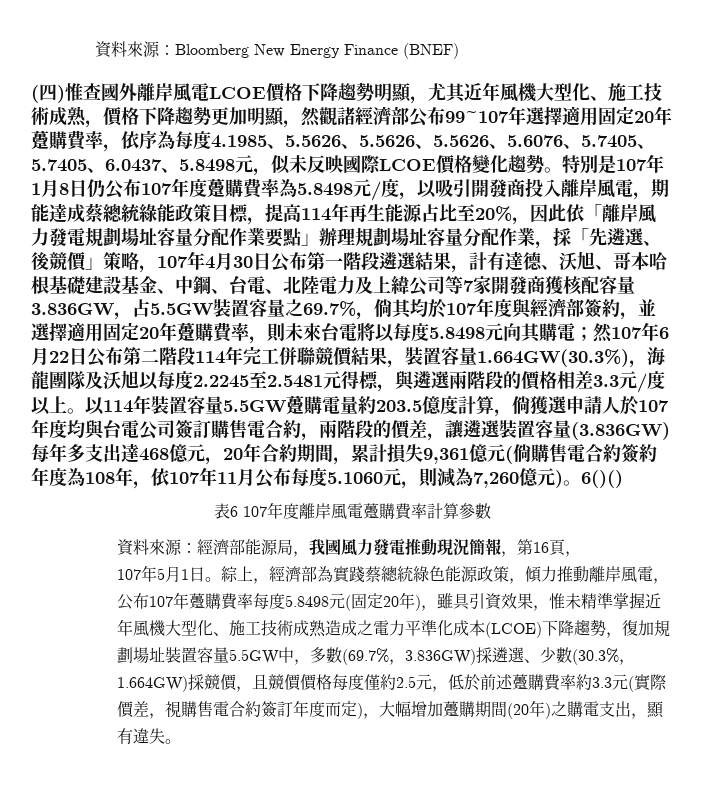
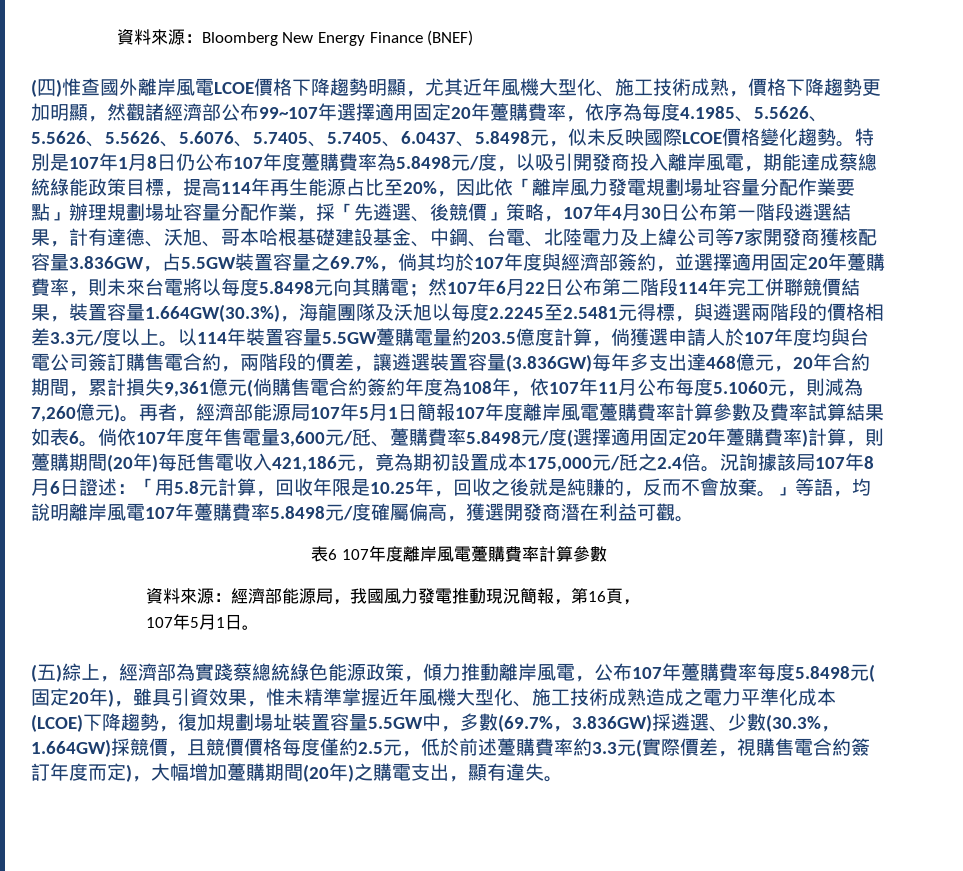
- 6()()
+ 再者，經濟部能源局107年5月1日簡報107年度離岸風電躉購費率計算參數及費率試算結果如表6。倘依107年度年售電量3,600元/瓩、躉購費率5.8498元/度(選擇適用固定20年躉購費率)計算，則躉購期間(20年)每瓩售電收入421,186元，竟為期初設置成本175,000元/瓩之2.4倍。況詢據該局107年8月6日證述：「用5.8元計算，回收年限是10.25年，回收之後就是純賺的，反而不會放棄。」等語，均說明離岸風電107年躉購費率5.8498元/度確屬偏高，獲選開發商潛在利益可觀。
- 107年5月1日。綜上，經濟部為實踐蔡總統綠色能源政策，傾力推動離岸風電，公布107年躉購費率每度5.8498元(固定20年)，雖具引資效果，惟未精準掌握近年風機大型化、施工技術成熟造成之電力平準化成本(LCOE)下降趨勢，復加規劃場址裝置容量5.5GW中，多數(69.7%，3.836GW)採遴選、少數(30.3%，1.664GW)採競價，且競價價格每度僅約2.5元，低於前述躉購費率約3.3元(實際價差，視購售電合約簽訂年度而定)，大幅增加躉購期間(20年)之購電支出，顯有違失。
+ 107年5月1日。
+ (五)綜上，經濟部為實踐蔡總統綠色能源政策，傾力推動離岸風電，公布107年躉購費率每度5.8498元(固定20年)，雖具引資效果，惟未精準掌握近年風機大型化、施工技術成熟造成之電力平準化成本(LCOE)下降趨勢，復加規劃場址裝置容量5.5GW中，多數(69.7%，3.836GW)採遴選、少數(30.3%，1.664GW)採競價，且競價價格每度僅約2.5元，低於前述躉購費率約3.3元(實際價差，視購售電合約簽訂年度而定)，大幅增加躉購期間(20年)之購電支出，顯有違失。

